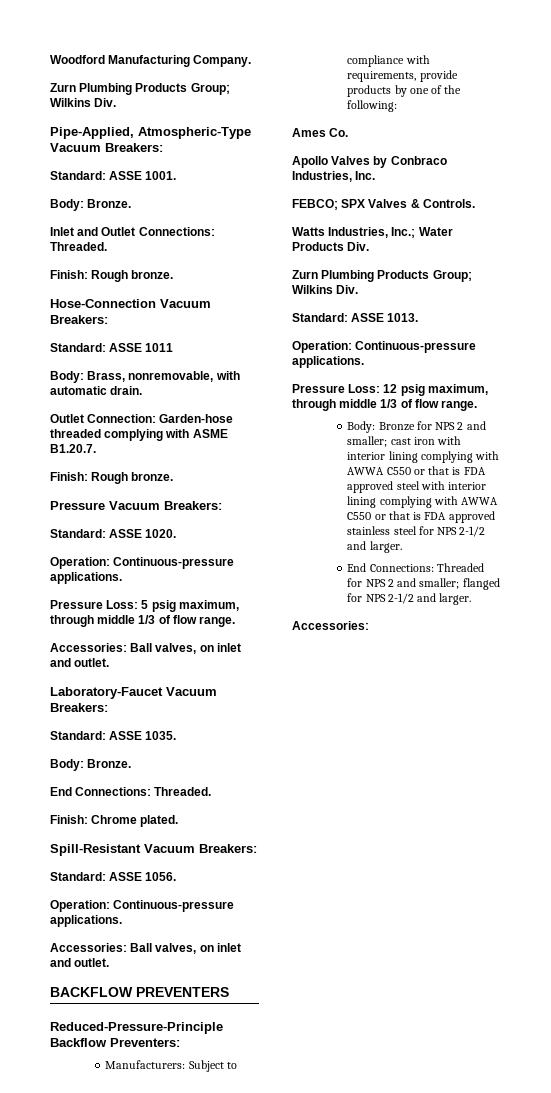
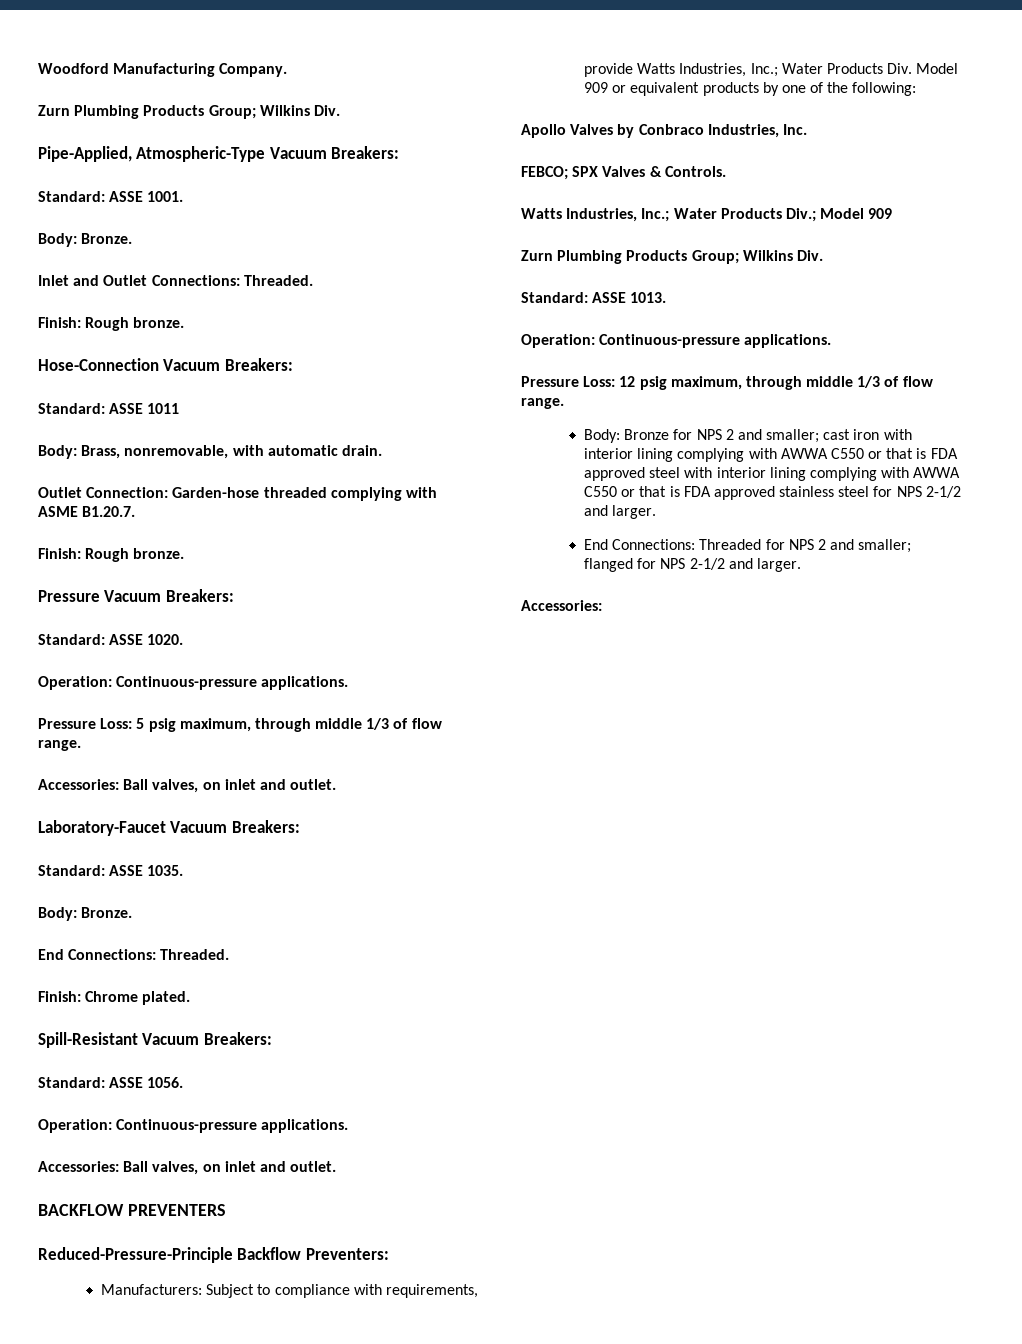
- Manufacturers: Subject to compliance with requirements, provide products by one of the following:
+ Manufacturers: Subject to compliance with requirements, provide Watts Industries, Inc.; Water Products Div. Model 909 or equivalent products by one of the following:
- Ames Co.
- Watts Industries, Inc.; Water Products Div.
+ Watts Industries, Inc.; Water Products Div.; Model 909

